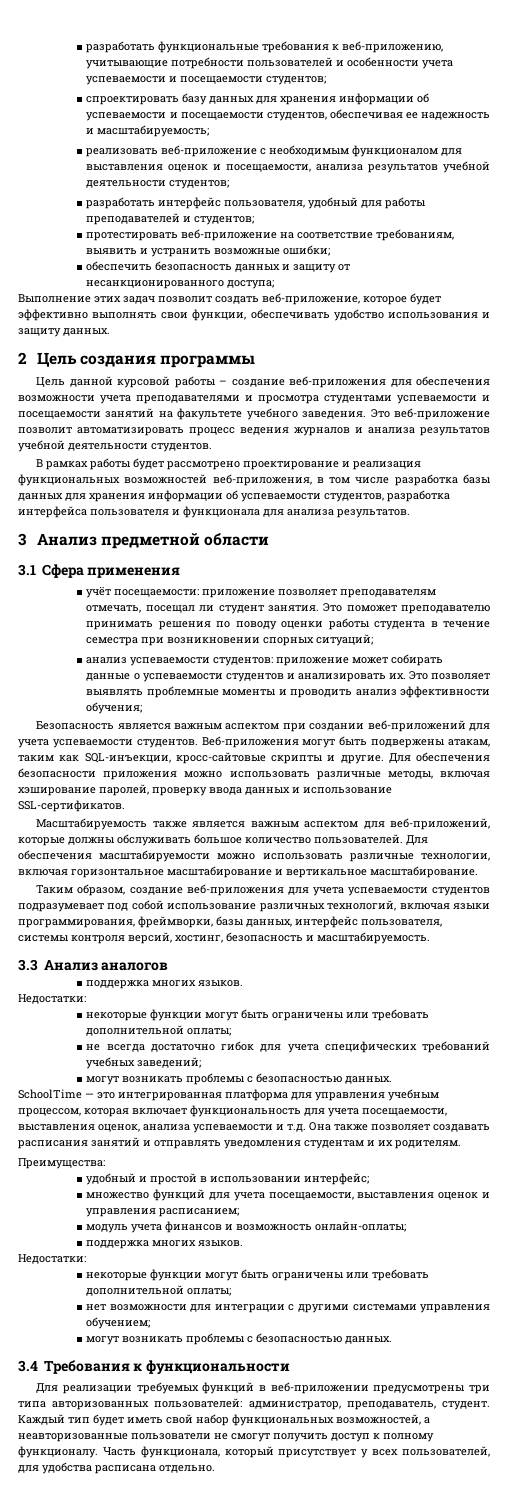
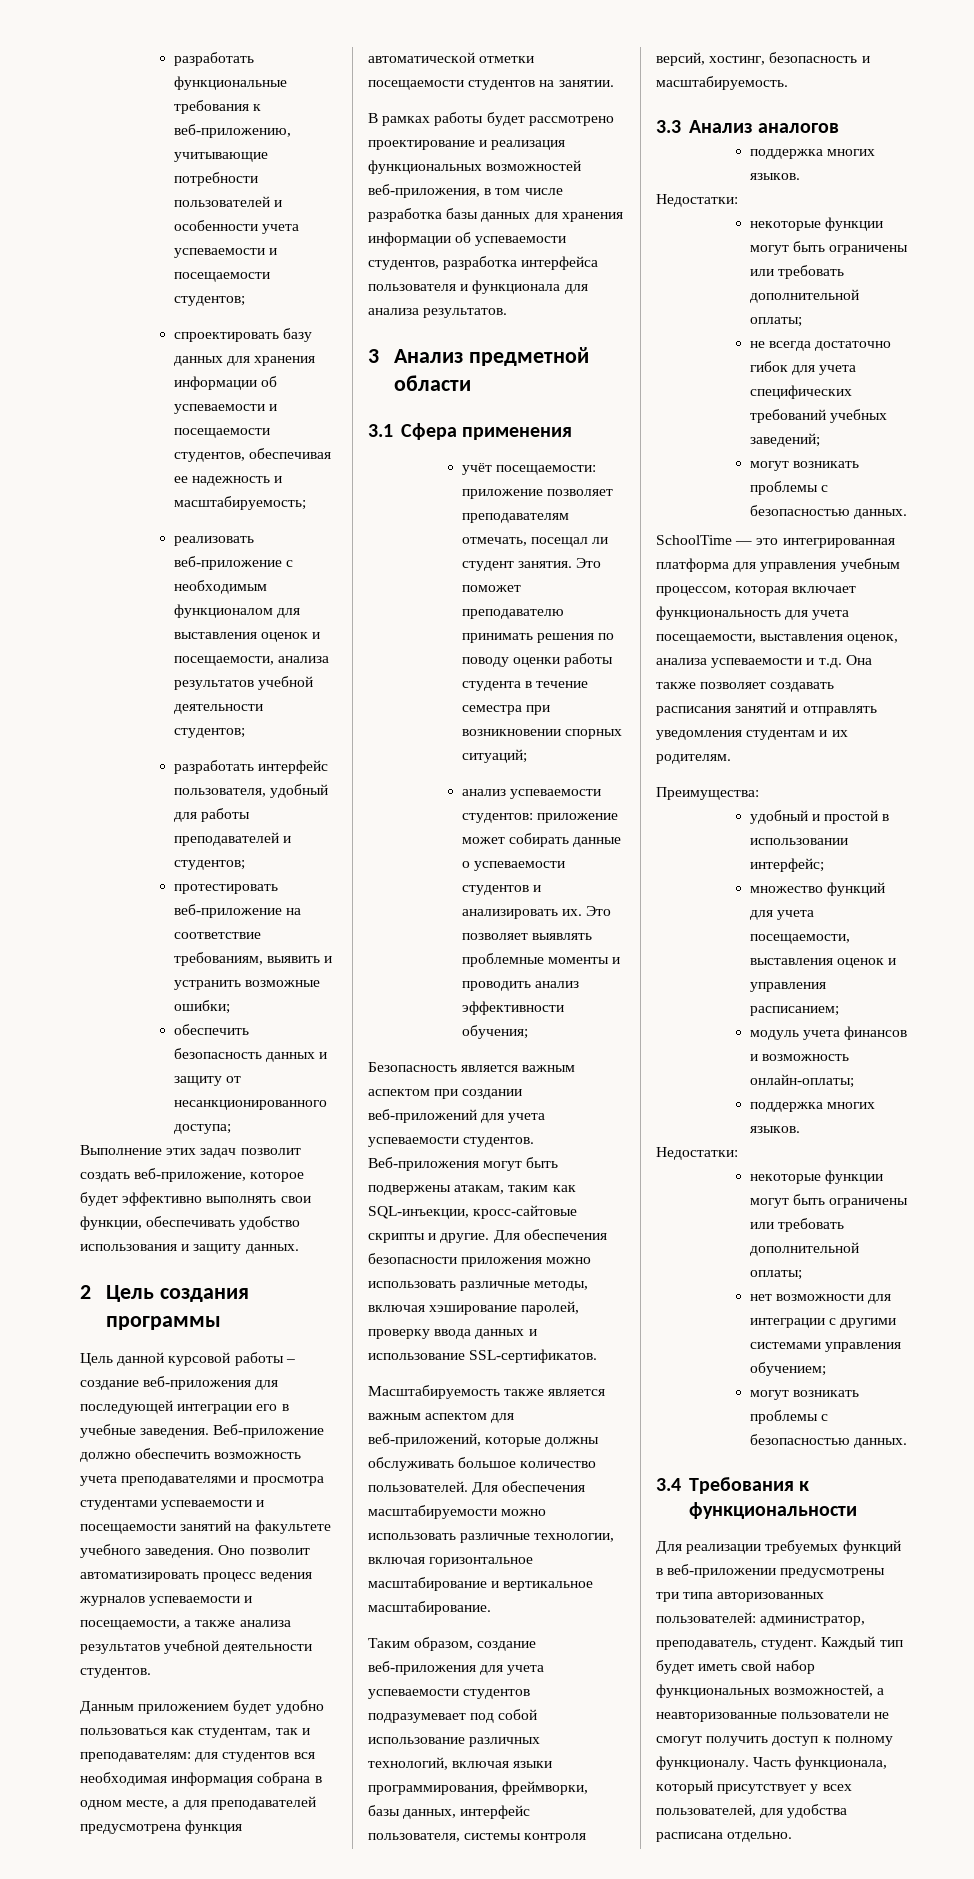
- Цель данной курсовой работы – создание веб-приложения для обеспечения возможности учета преподавателями и просмотра студентами успеваемости и посещаемости занятий на факультете учебного заведения.
+ Цель данной курсовой работы – создание веб-приложения для последующей интеграции его в учебные заведения. Веб-приложение должно обеспечить возможность учета преподавателями и просмотра студентами успеваемости и посещаемости занятий на факультете учебного заведения.
- Это веб-приложение позволит автоматизировать процесс ведения журналов и анализа результатов учебной деятельности студентов.
+ Оно позволит автоматизировать процесс ведения журналов успеваемости и посещаемости, а также анализа результатов учебной деятельности студентов.
+ Данным приложением будет удобно пользоваться как студентам, так и преподавателям: для студентов вся необходимая информация собрана в одном месте, а для преподавателей предусмотрена функция автоматической отметки посещаемости студентов на занятии.

